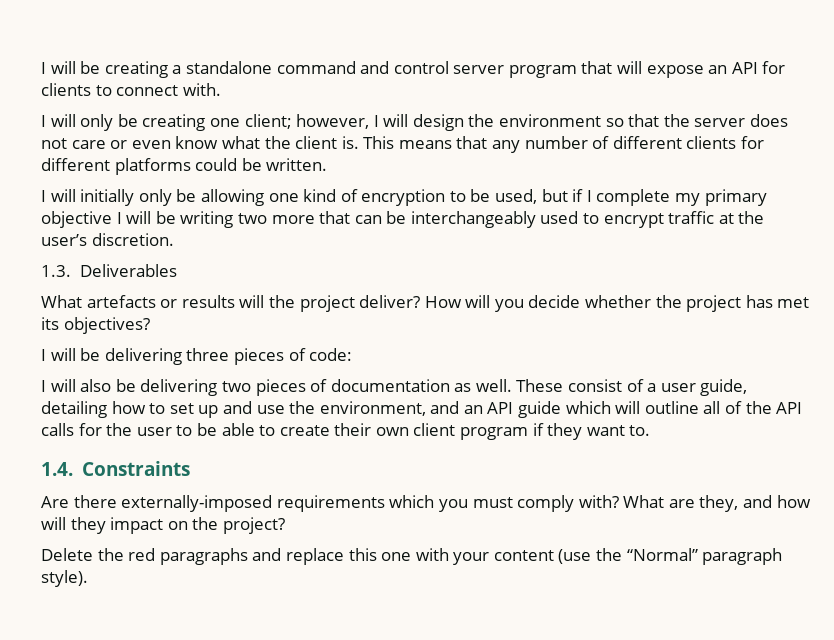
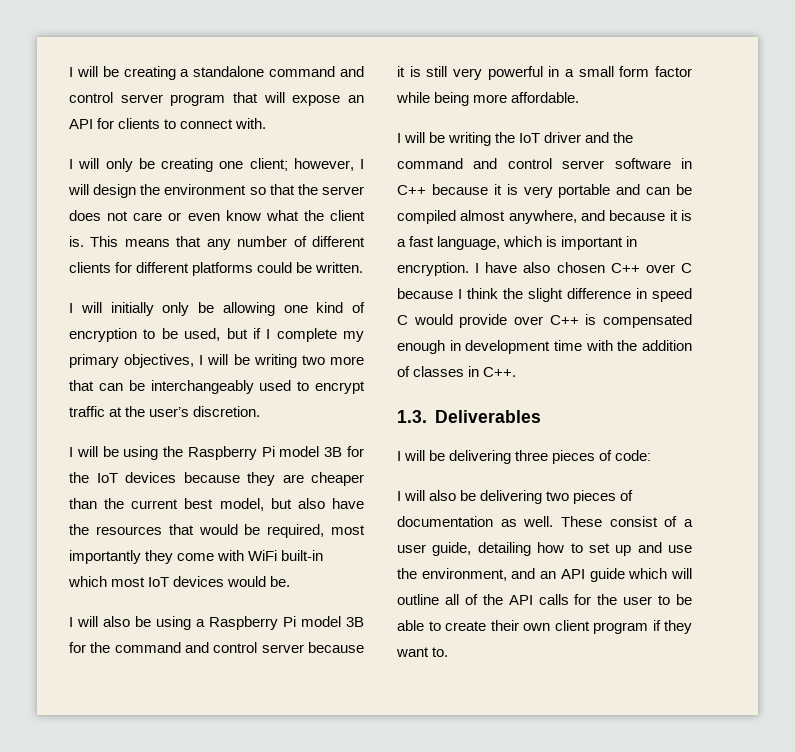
- I will initially only be allowing one kind of encryption to be used, but if I complete my primary objective I will be writing two more that can be interchangeably used to encrypt traffic at the user’s discretion.
+ I will initially only be allowing one kind of encryption to be used, but if I complete my primary objectives, I will be writing two more that can be interchangeably used to encrypt traffic at the user’s discretion.
+ I will be using the Raspberry Pi model 3B for the IoT devices because they are cheaper than the current best model, but also have the resources that would be required, most importantly they come with WiFi built-in which most IoT devices would be.
+ I will also be using a Raspberry Pi model 3B for the command and control server because it is still very powerful in a small form factor while being more affordable.
+ I will be writing the IoT driver and the command and control server software in C++ because it is very portable and can be compiled almost anywhere, and because it is a fast language, which is important in encryption. I have also chosen C++ over C because I think the slight difference in speed C would provide over C++ is compensated enough in development time with the addition of classes in C++.
  1.3. Deliverables
- What artefacts or results will the project deliver? How will you decide whether the project has met its objectives?
- 1.4. Constraints
- Are there externally-imposed requirements which you must comply with? What are they, and how will they impact on the project?
- Delete the red paragraphs and replace this one with your content (use the “Normal” paragraph style).

